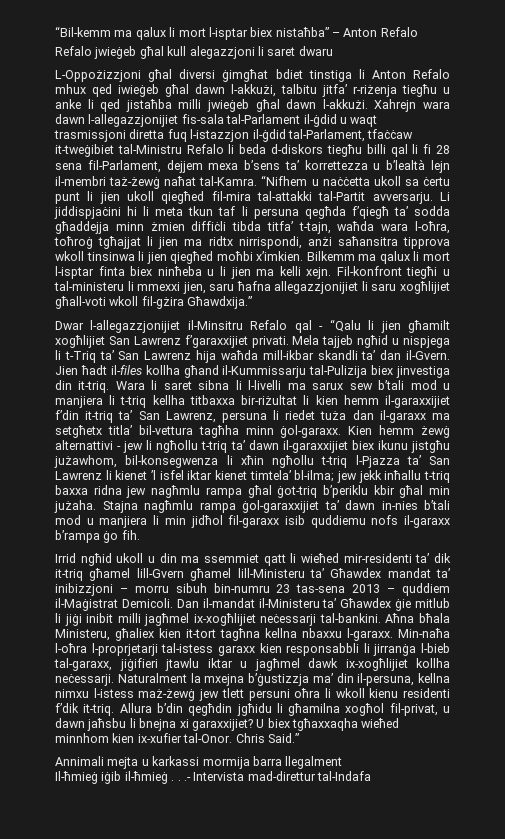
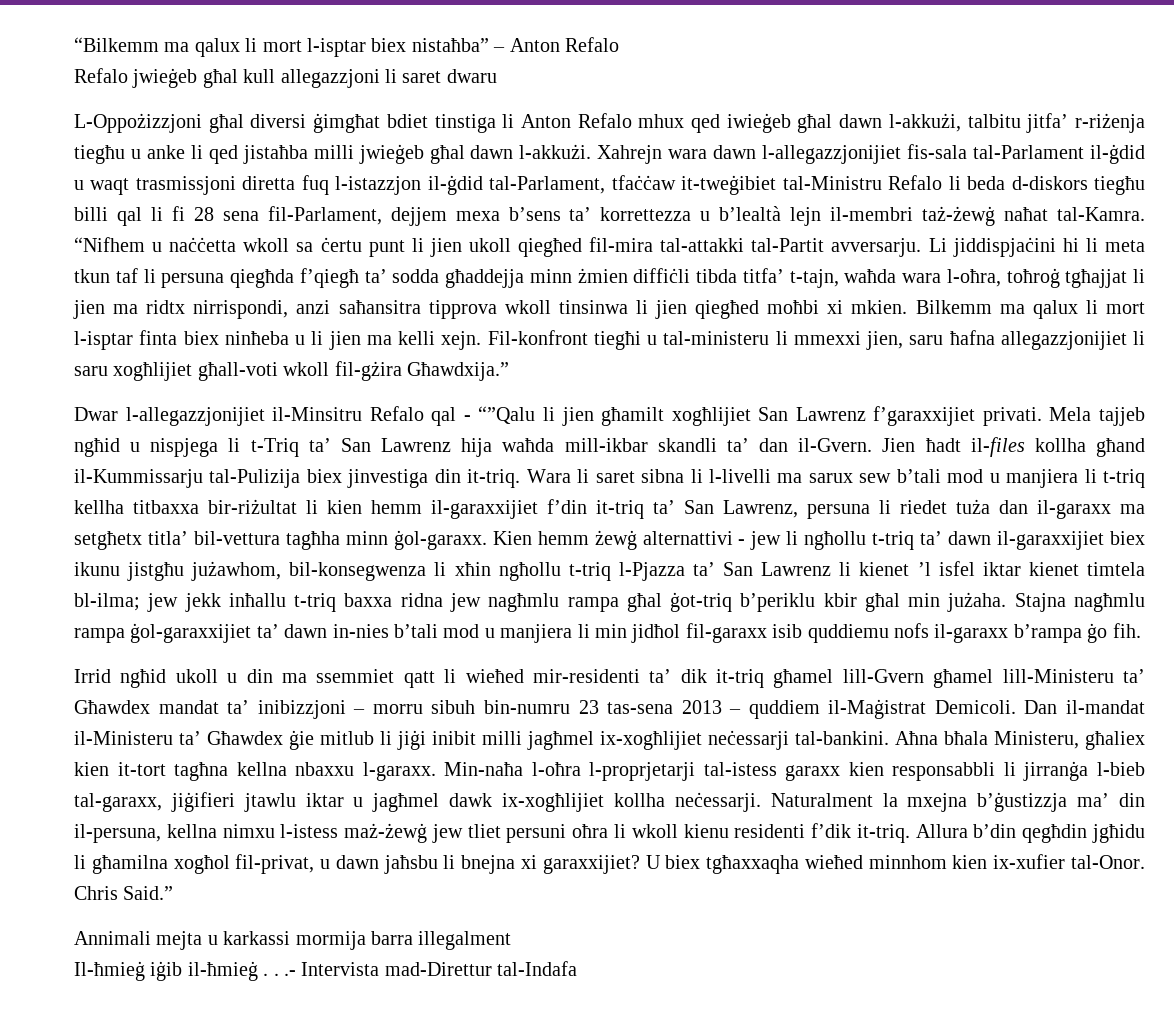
- “Bil-kemm ma qalux li mort l-isptar biex nistaħba” – Anton Refalo
+ “Bilkemm ma qalux li mort l-isptar biex nistaħba” – Anton Refalo
- Refalo jwieġeb għal kull alegazzjoni li saret dwaru
+ Refalo jwieġeb għal kull allegazzjoni li saret dwaru
- “Nifhem u naċċetta ukoll sa ċertu punt li jien ukoll qiegħed fil-mira tal-attakki tal-Partit avversarju.
+ “Nifhem u naċċetta wkoll sa ċertu punt li jien ukoll qiegħed fil-mira tal-attakki tal-Partit avversarju.
- Li jiddispjaċini hi li meta tkun taf li persuna qegħda f’qiegħ ta’ sodda għaddejja minn żmien diffiċli tibda titfa’ t-tajn, waħda wara l-oħra, toħroġ tgħajjat li jien ma ridtx nirrispondi, anżi saħansitra tipprova wkoll tinsinwa li jien qiegħed moħbi x’imkien.
+ Li jiddispjaċini hi li meta tkun taf li persuna qiegħda f’qiegħ ta’ sodda għaddejja minn żmien diffiċli tibda titfa’ t-tajn, waħda wara l-oħra, toħroġ tgħajjat li jien ma ridtx nirrispondi, anzi saħansitra tipprova wkoll tinsinwa li jien qiegħed moħbi xi mkien.
- Dwar l-allegazzjonijiet il-Minsitru Refalo qal - “Qalu li jien għamilt xogħlijiet San Lawrenz f’garaxxijiet privati.
+ Dwar l-allegazzjonijiet il-Minsitru Refalo qal - “”Qalu li jien għamilt xogħlijiet San Lawrenz f’garaxxijiet privati.
- Kien hemm żewġ alternattivi - jew li ngħollu t-triq ta’ dawn il-garaxxijiet biex ikunu jistgħu jużawhom, bil-konsegwenza li xħin ngħollu t-triq l-Pjazza ta’ San Lawrenz li kienet ’l isfel iktar kienet timtela’ bl-ilma; jew jekk inħallu t-triq baxxa ridna jew nagħmlu rampa għal ġot-triq b’periklu kbir għal min jużaha.
+ Kien hemm żewġ alternattivi - jew li ngħollu t-triq ta’ dawn il-garaxxijiet biex ikunu jistgħu jużawhom, bil-konsegwenza li xħin ngħollu t-triq l-Pjazza ta’ San Lawrenz li kienet ’l isfel iktar kienet timtela bl-ilma; jew jekk inħallu t-triq baxxa ridna jew nagħmlu rampa għal ġot-triq b’periklu kbir għal min jużaha.
- Naturalment la mxejna b’ġustizzja ma’ din il-persuna, kellna nimxu l-istess maż-żewġ jew tlett persuni oħra li wkoll kienu residenti f’dik it-triq.
+ Naturalment la mxejna b’ġustizzja ma’ din il-persuna, kellna nimxu l-istess maż-żewġ jew tliet persuni oħra li wkoll kienu residenti f’dik it-triq.
- Annimali mejta u karkassi mormija barra llegalment
+ Annimali mejta u karkassi mormija barra illegalment
- Il-ħmieġ iġib il-ħmieġ . . .- Intervista mad-direttur tal-Indafa
+ Il-ħmieġ iġib il-ħmieġ . . .- Intervista mad-Direttur tal-Indafa

